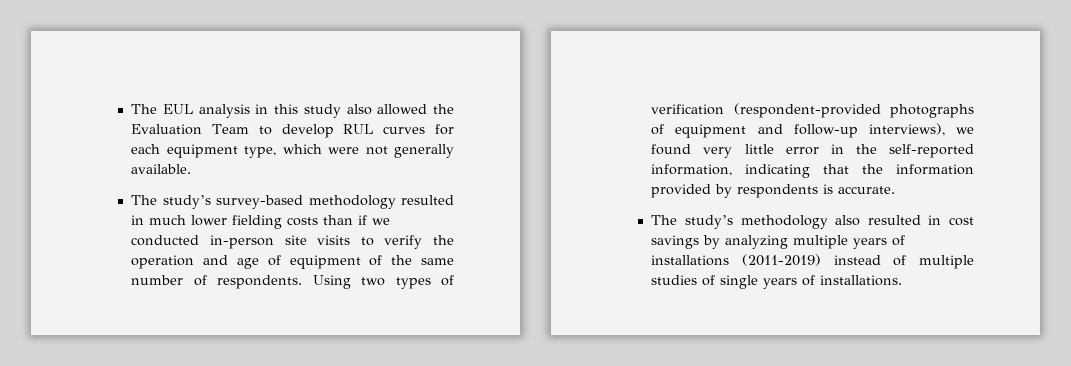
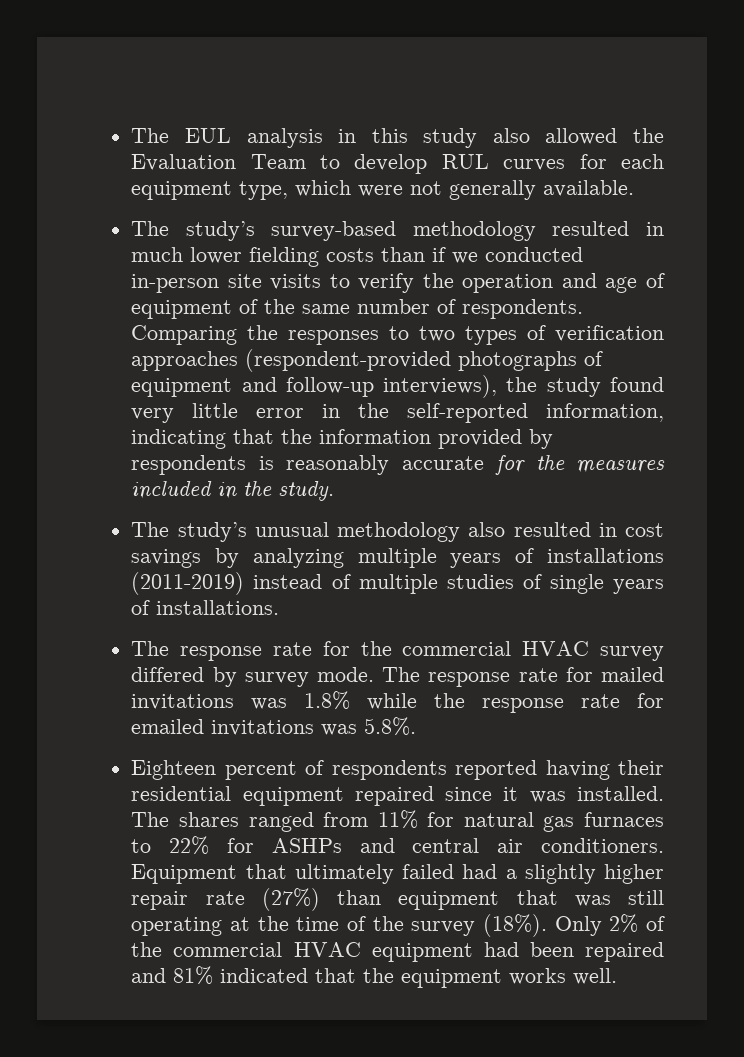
- Using two types of verification (respondent-provided photographs of equipment and follow-up interviews), we found very little error in the self-reported information, indicating that the information provided by respondents is accurate.
- The study’s methodology also resulted in cost savings by analyzing multiple years of installations (2011-2019) instead of multiple studies of single years of installations.
+ Comparing the responses to two types of verification approaches (respondent-provided photographs of equipment and follow-up interviews), the study found very little error in the self-reported information, indicating that the information provided by respondents is reasonably accurate for the measures included in the study.
+ The study’s unusual methodology also resulted in cost savings by analyzing multiple years of installations (2011-2019) instead of multiple studies of single years of installations.
+ The response rate for the commercial HVAC survey differed by survey mode. The response rate for mailed invitations was 1.8% while the response rate for emailed invitations was 5.8%.
+ Eighteen percent of respondents reported having their residential equipment repaired since it was installed. The shares ranged from 11% for natural gas furnaces to 22% for ASHPs and central air conditioners. Equipment that ultimately failed had a slightly higher repair rate (27%) than equipment that was still operating at the time of the survey (18%). Only 2% of the commercial HVAC equipment had been repaired and 81% indicated that the equipment works well.

